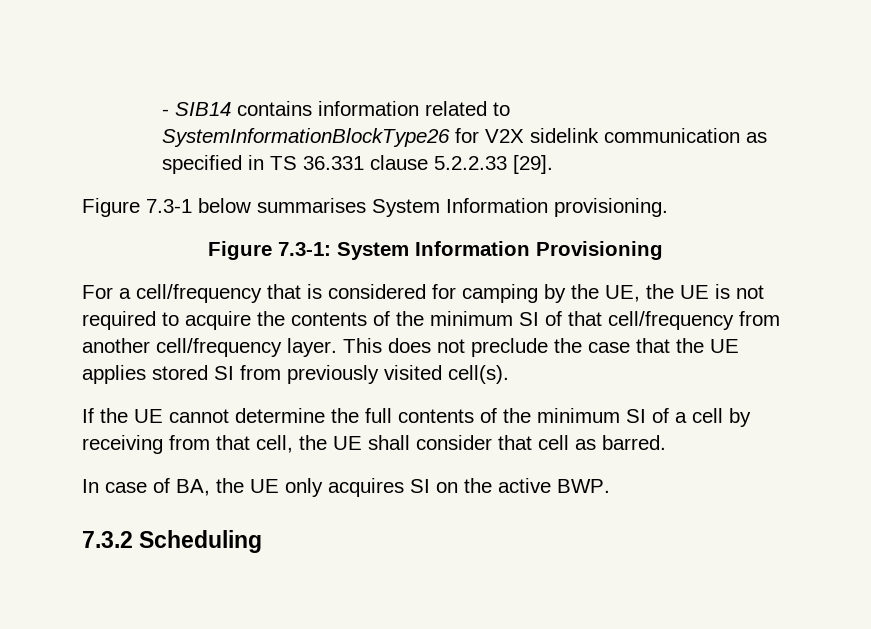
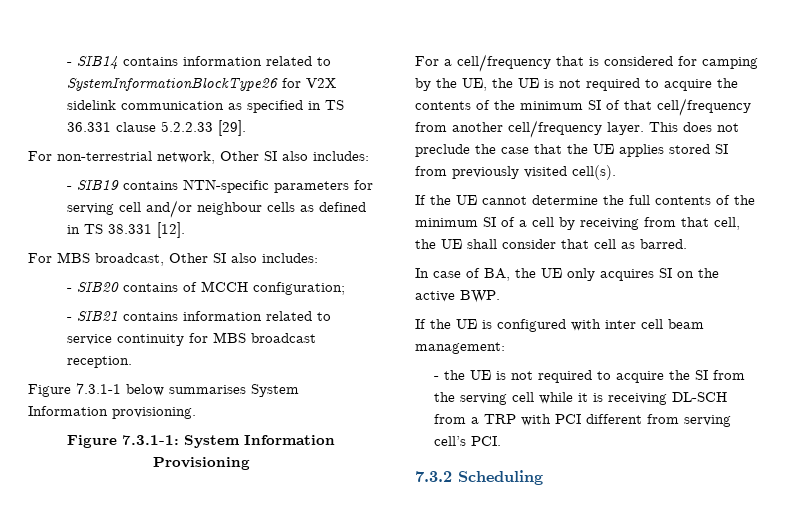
- Figure 7.3-1 below summarises System Information provisioning.
+ For non-terrestrial network, Other SI also includes:
+ - SIB19 contains NTN-specific parameters for serving cell and/or neighbour cells as defined in TS 38.331 [12].
+ For MBS broadcast, Other SI also includes:
+ - SIB20 contains of MCCH configuration;
+ - SIB21 contains information related to service continuity for MBS broadcast reception.
+ Figure 7.3.1-1 below summarises System Information provisioning.
- Figure 7.3-1: System Information Provisioning
+ Figure 7.3.1-1: System Information Provisioning
+ If the UE is configured with inter cell beam management:
+ - the UE is not required to acquire the SI from the serving cell while it is receiving DL-SCH from a TRP with PCI different from serving cell’s PCI.

